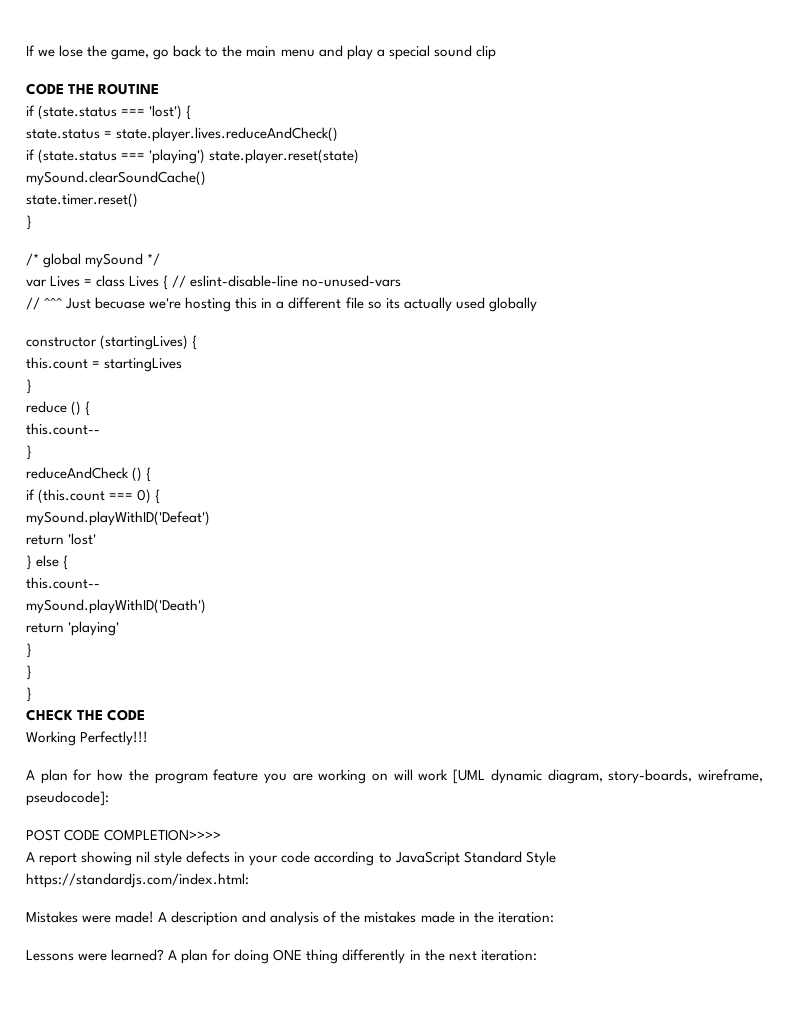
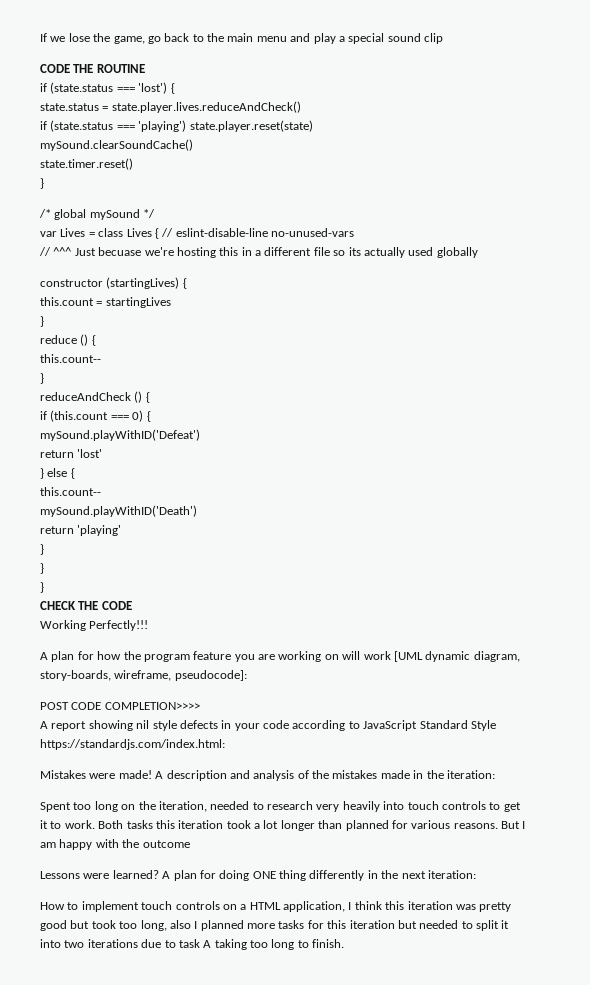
+ Spent too long on the iteration, needed to research very heavily into touch controls to get it to work. Both tasks this iteration took a lot longer than planned for various reasons. But I am happy with the outcome
+ How to implement touch controls on a HTML application, I think this iteration was pretty good but took too long, also I planned more tasks for this iteration but needed to split it into two iterations due to task A taking too long to finish.

